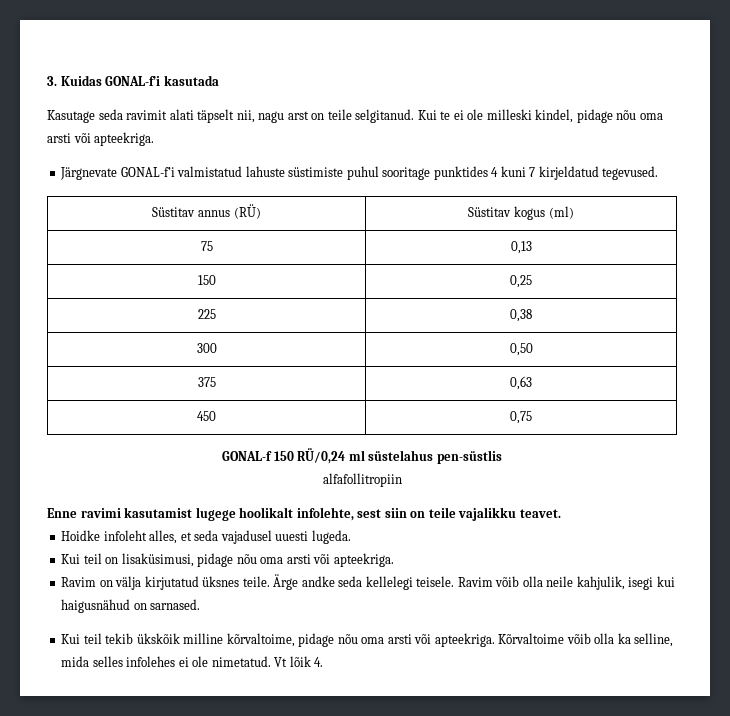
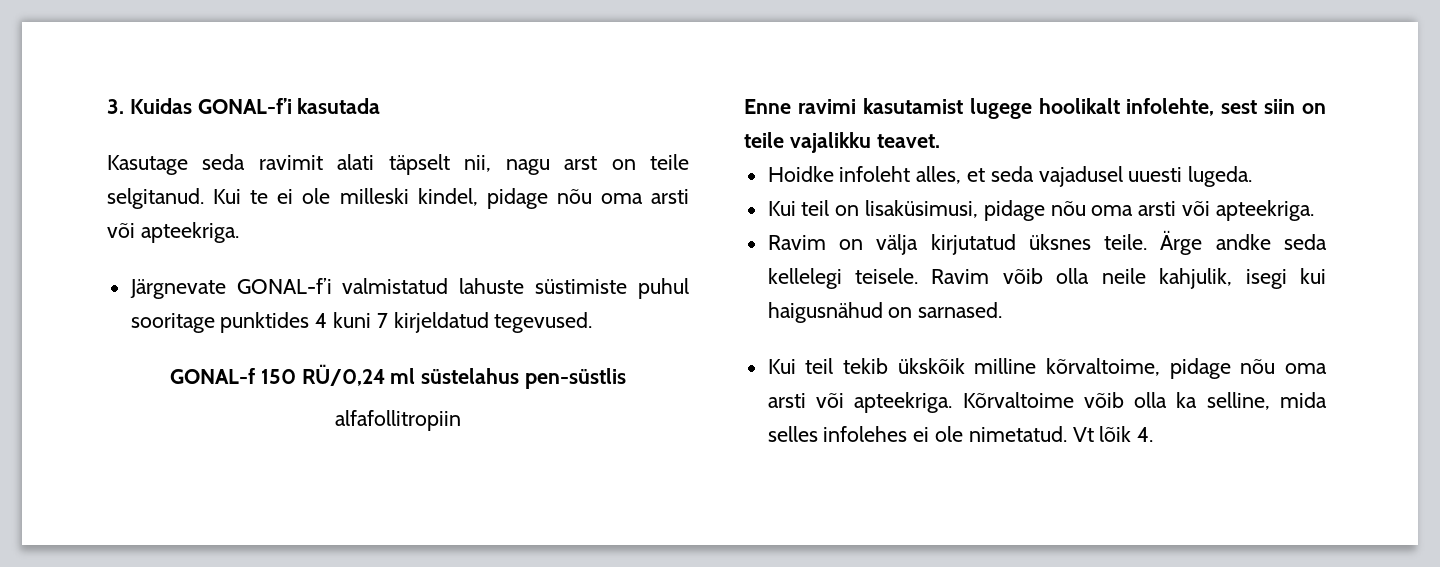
- Süstitav annus (RÜ) | Süstitav kogus (ml)
- 75 | 0,13
- 150 | 0,25
- 225 | 0,38
- 300 | 0,50
- 375 | 0,63
- 450 | 0,75

